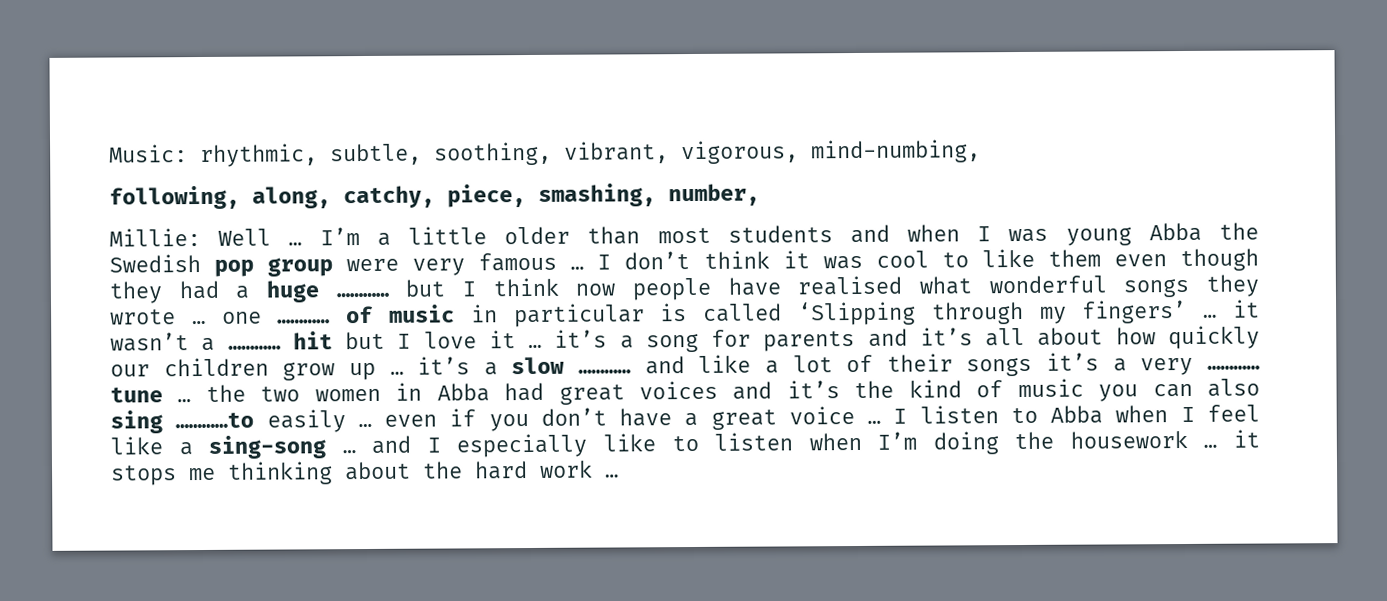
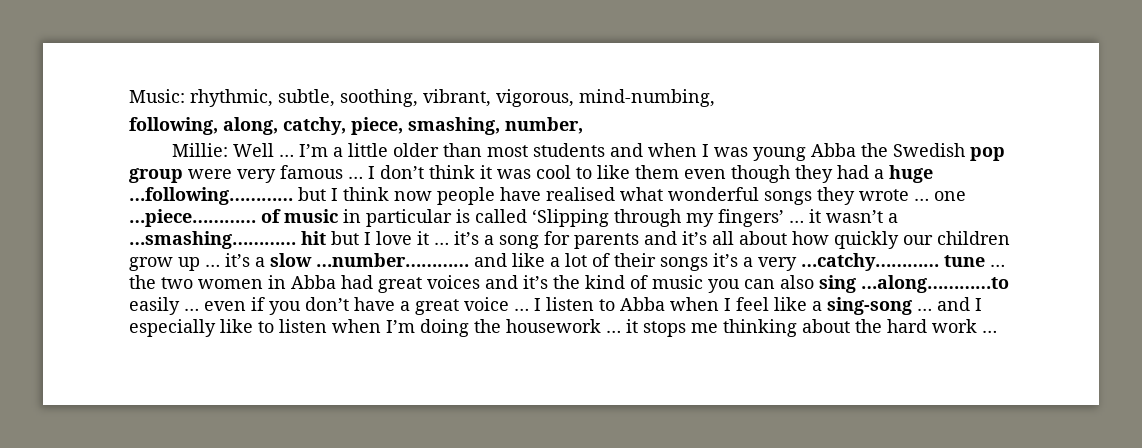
- I don’t think it was cool to like them even though they had a huge ………… but I think now people have realised what wonderful songs they wrote … one ………… of music in particular is called ‘Slipping through my fingers’ … it wasn’t a ………… hit but I love it … it’s a song for parents and it’s all about how quickly our children grow up … it’s a slow ………… and like a lot of their songs it’s a very ………… tune … the two women in Abba had great voices and it’s the kind of music you can also sing …………to easily … even if you don’t have a great voice …
+ I don’t think it was cool to like them even though they had a huge …following………… but I think now people have realised what wonderful songs they wrote … one …piece………… of music in particular is called ‘Slipping through my fingers’ … it wasn’t a …smashing………… hit but I love it … it’s a song for parents and it’s all about how quickly our children grow up … it’s a slow …number………… and like a lot of their songs it’s a very …catchy………… tune … the two women in Abba had great voices and it’s the kind of music you can also sing …along…………to easily … even if you don’t have a great voice …

